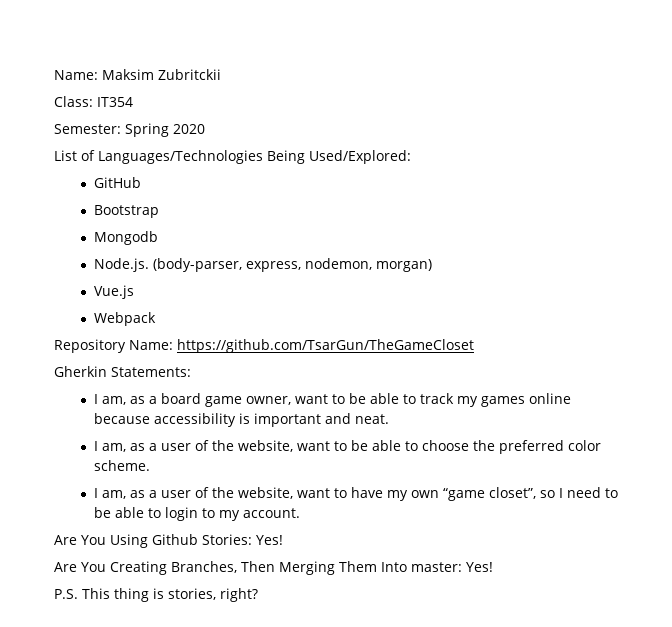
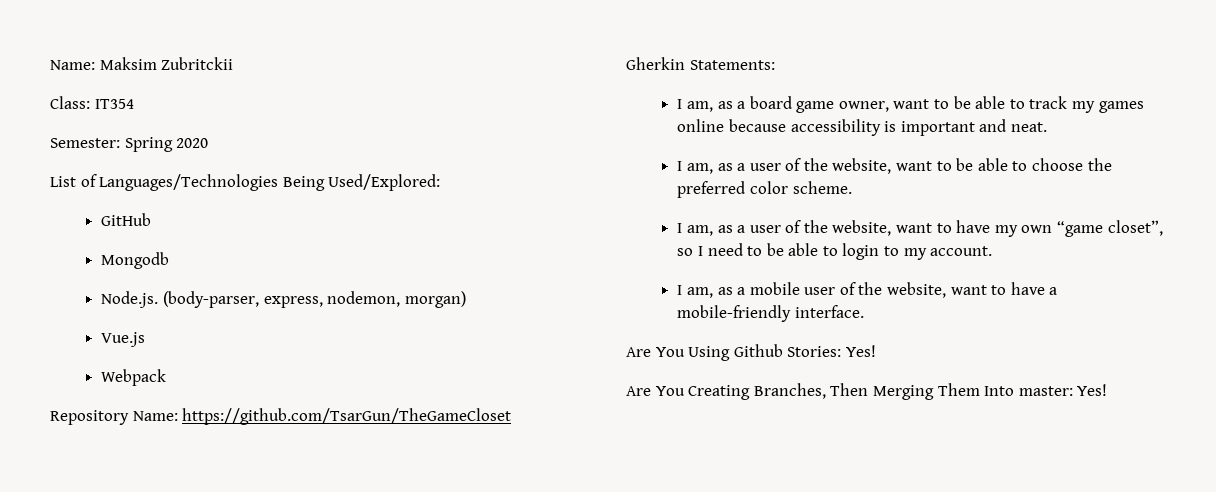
- Bootstrap
+ I am, as a mobile user of the website, want to have a mobile-friendly interface.
- P.S. This thing is stories, right?

